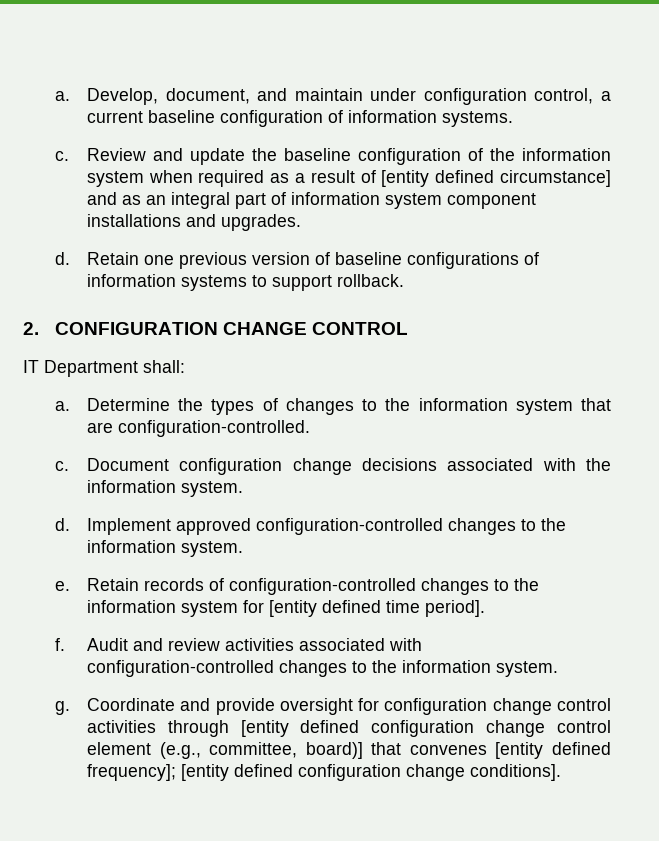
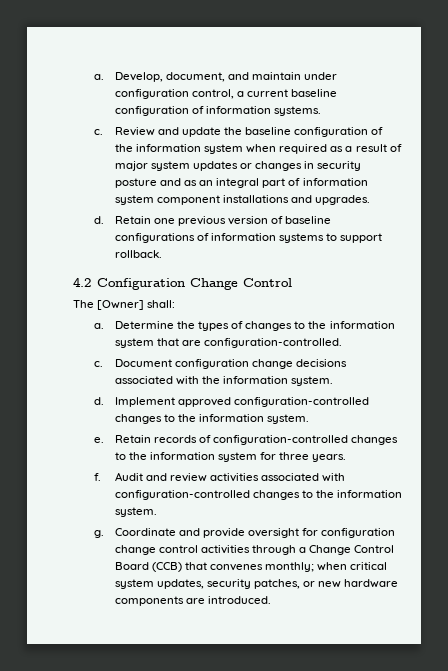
- Review and update the baseline configuration of the information system when required as a result of [entity defined circumstance] and as an integral part of information system component installations and upgrades.
+ Review and update the baseline configuration of the information system when required as a result of major system updates or changes in security posture and as an integral part of information system component installations and upgrades.
- 2. CONFIGURATION CHANGE CONTROL
- IT Department shall:
+ 4.2 Configuration Change Control
+ The [Owner] shall:
- Retain records of configuration-controlled changes to the information system for [entity defined time period].
+ Retain records of configuration-controlled changes to the information system for three years.
- Coordinate and provide oversight for configuration change control activities through [entity defined configuration change control element (e.g., committee, board)] that convenes [entity defined frequency]; [entity defined configuration change conditions].
+ Coordinate and provide oversight for configuration change control activities through a Change Control Board (CCB) that convenes monthly; when critical system updates, security patches, or new hardware components are introduced.

